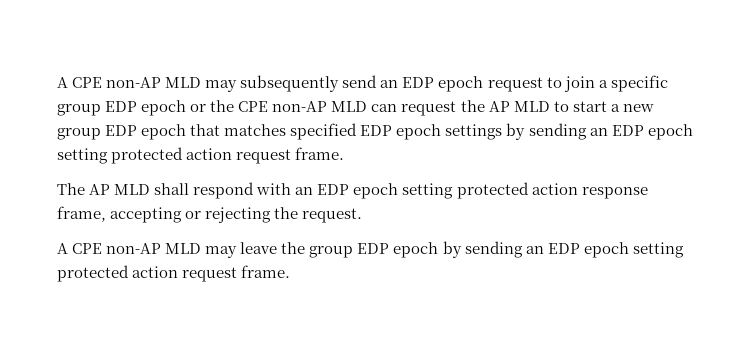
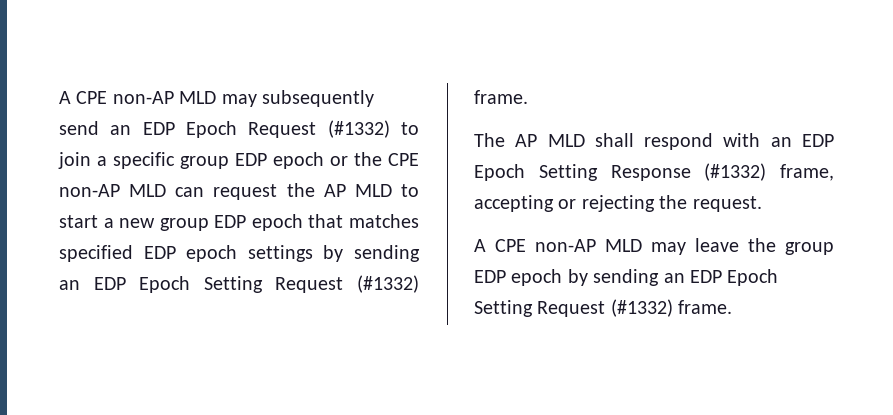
- A CPE non-AP MLD may subsequently send an EDP epoch request to join a specific group EDP epoch or the CPE non-AP MLD can request the AP MLD to start a new group EDP epoch that matches specified EDP epoch settings by sending an EDP epoch setting protected action request frame.
+ A CPE non-AP MLD may subsequently send an EDP Epoch Request (#1332) to join a specific group EDP epoch or the CPE non-AP MLD can request the AP MLD to start a new group EDP epoch that matches specified EDP epoch settings by sending an EDP Epoch Setting Request (#1332) frame.
- The AP MLD shall respond with an EDP epoch setting protected action response frame, accepting or rejecting the request.
+ The AP MLD shall respond with an EDP Epoch Setting Response (#1332) frame, accepting or rejecting the request.
- A CPE non-AP MLD may leave the group EDP epoch by sending an EDP epoch setting protected action request frame.
+ A CPE non-AP MLD may leave the group EDP epoch by sending an EDP Epoch Setting Request (#1332) frame.

